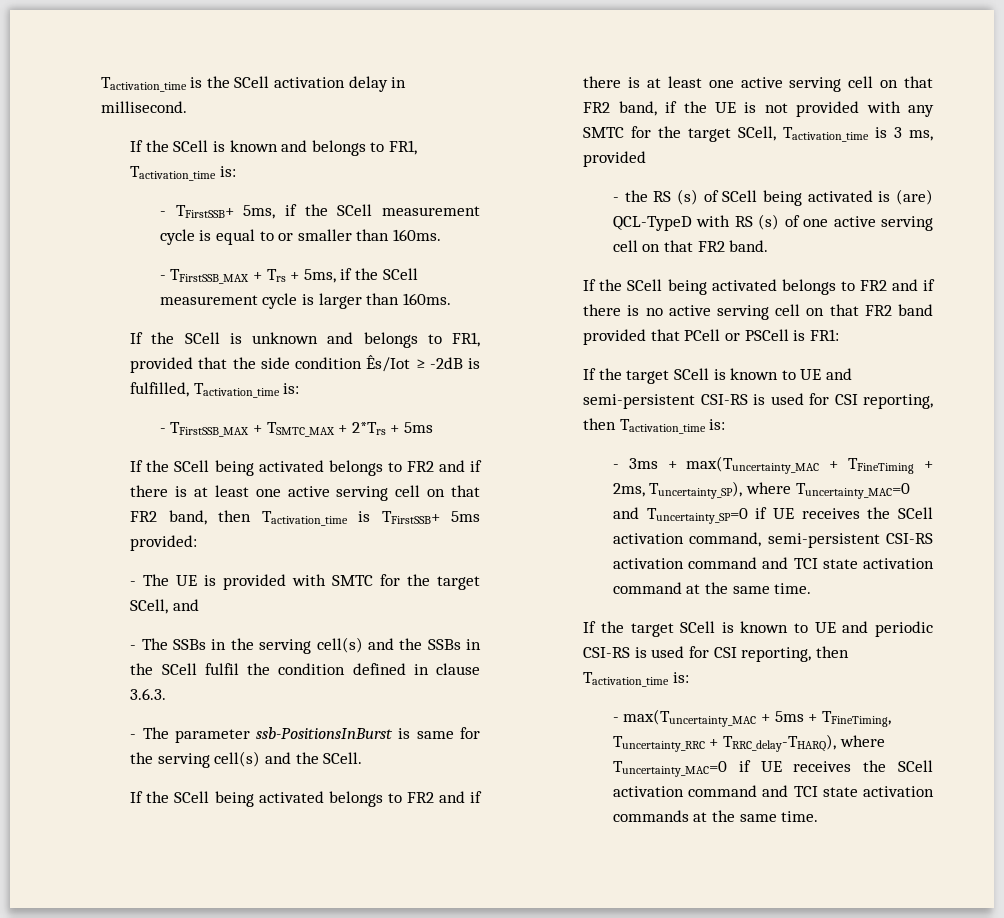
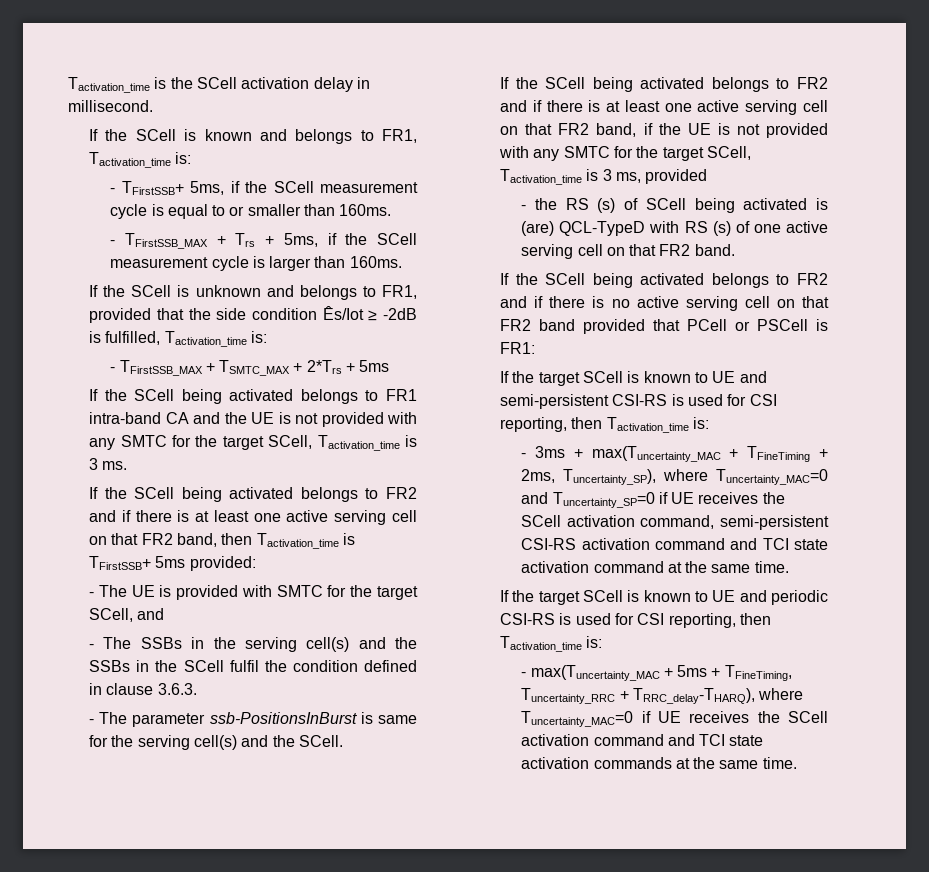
+ If the SCell being activated belongs to FR1 intra-band CA and the UE is not provided with any SMTC for the target SCell, Tactivation_time is 3 ms.

